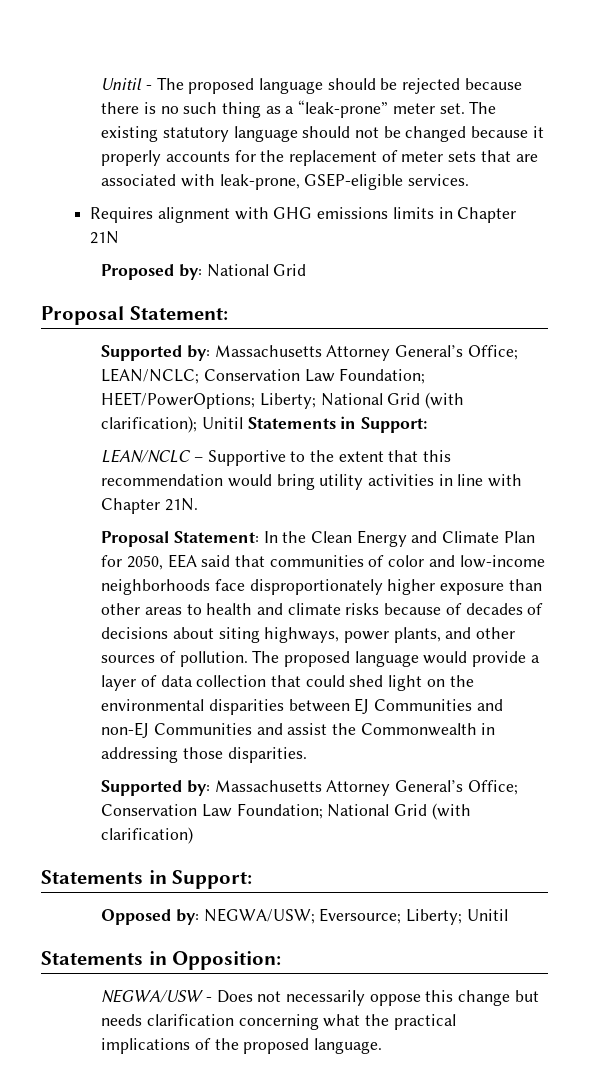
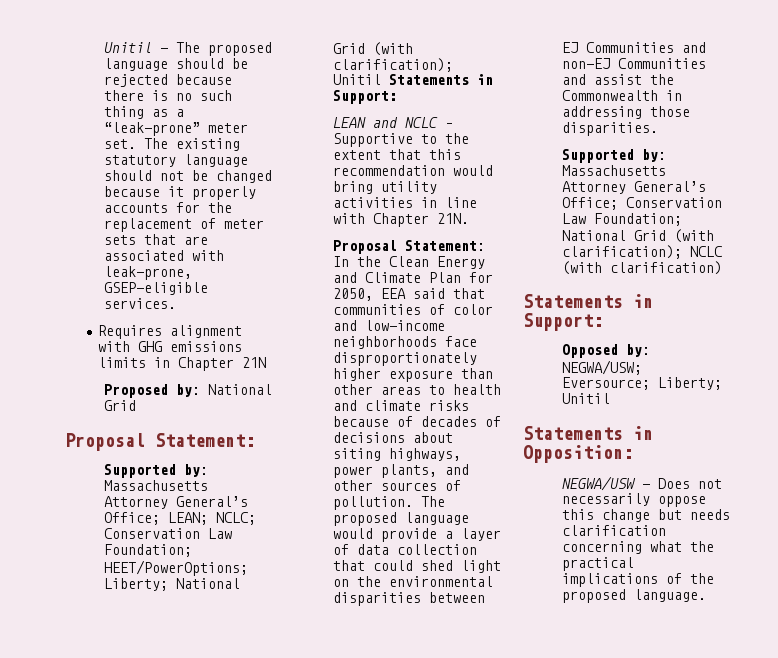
- Supported by: Massachusetts Attorney General’s Office; LEAN/NCLC; Conservation Law Foundation; HEET/PowerOptions; Liberty; National Grid (with clarification); Unitil Statements in Support:
+ Supported by: Massachusetts Attorney General’s Office; LEAN; NCLC; Conservation Law Foundation; HEET/PowerOptions; Liberty; National Grid (with clarification); Unitil Statements in Support:
- LEAN/NCLC – Supportive to the extent that this recommendation would bring utility activities in line with Chapter 21N.
+ LEAN and NCLC – Supportive to the extent that this recommendation would bring utility activities in line with Chapter 21N.
- Supported by: Massachusetts Attorney General’s Office; Conservation Law Foundation; National Grid (with clarification)
+ Supported by: Massachusetts Attorney General’s Office; Conservation Law Foundation; National Grid (with clarification); NCLC (with clarification)

